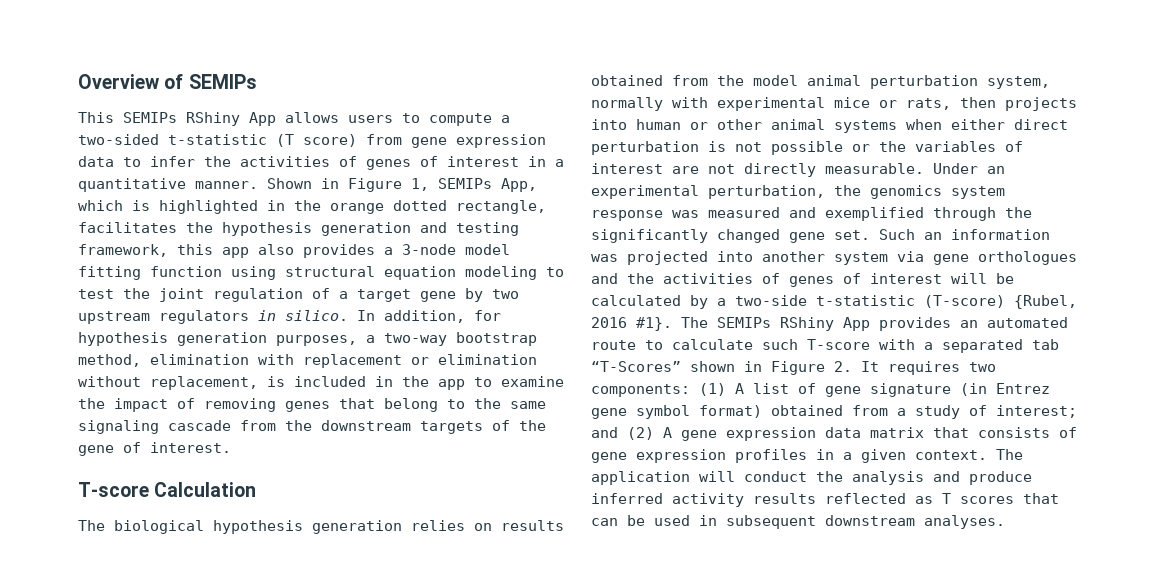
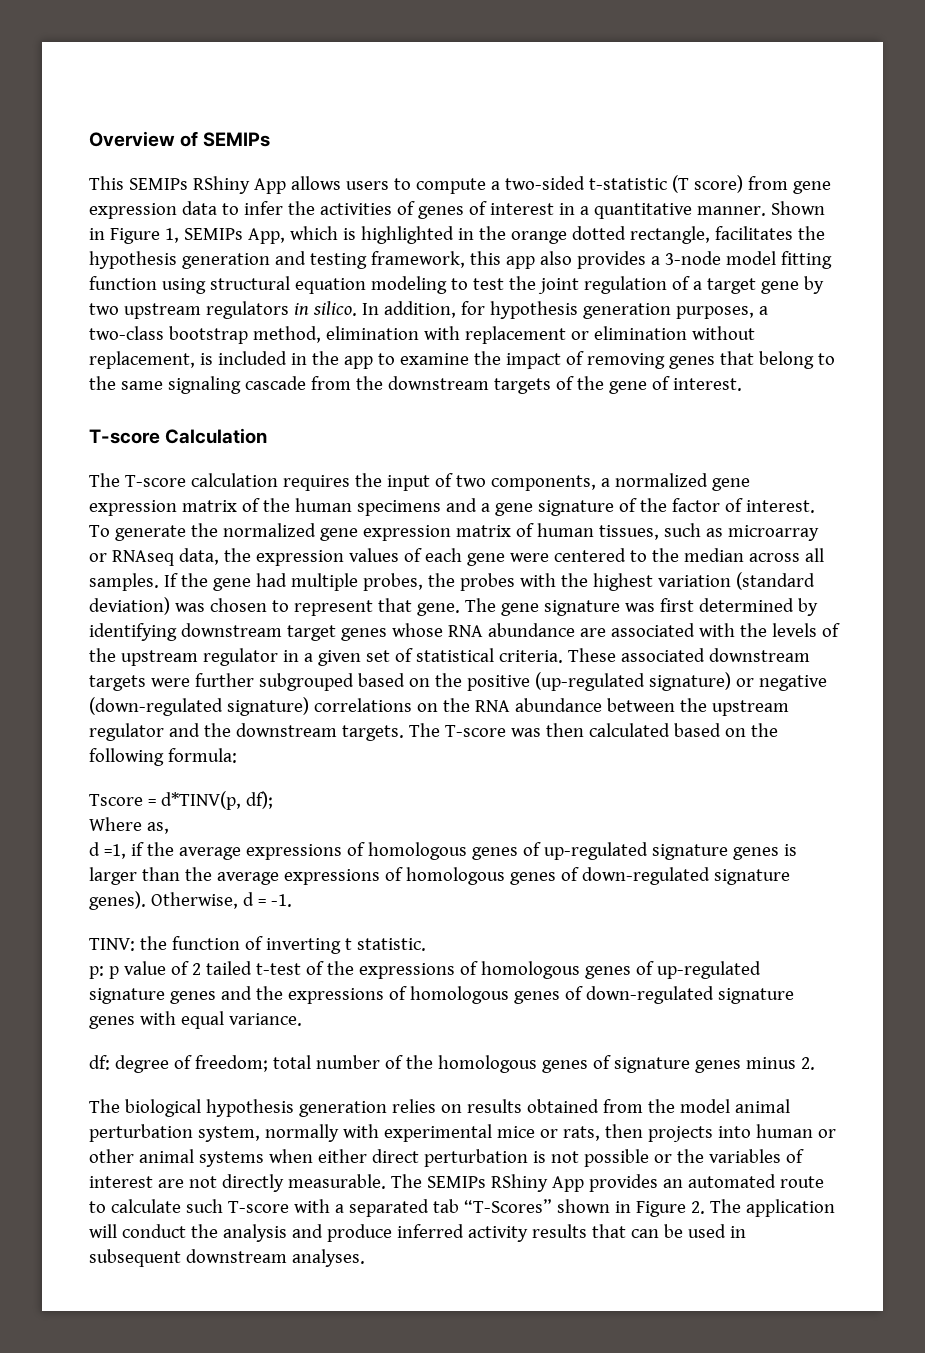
- In addition, for hypothesis generation purposes, a two-way bootstrap method, elimination with replacement or elimination without replacement, is included in the app to examine the impact of removing genes that belong to the same signaling cascade from the downstream targets of the gene of interest.
+ In addition, for hypothesis generation purposes, a two-class bootstrap method, elimination with replacement or elimination without replacement, is included in the app to examine the impact of removing genes that belong to the same signaling cascade from the downstream targets of the gene of interest.
+ The T-score calculation requires the input of two components, a normalized gene expression matrix of the human specimens and a gene signature of the factor of interest. To generate the normalized gene expression matrix of human tissues, such as microarray or RNAseq data, the expression values of each gene were centered to the median across all samples. If the gene had multiple probes, the probes with the highest variation (standard deviation) was chosen to represent that gene. The gene signature was first determined by identifying downstream target genes whose RNA abundance are associated with the levels of the upstream regulator in a given set of statistical criteria. These associated downstream targets were further subgrouped based on the positive (up-regulated signature) or negative (down-regulated signature) correlations on the RNA abundance between the upstream regulator and the downstream targets. The T-score was then calculated based on the following formula:
+ Tscore = d*TINV(p, df);
+ Where as,
+ d =1, if the average expressions of homologous genes of up-regulated signature genes is larger than the average expressions of homologous genes of down-regulated signature genes). Otherwise, d = -1.
+ TINV: the function of inverting t statistic.
+ p: p value of 2 tailed t-test of the expressions of homologous genes of up-regulated signature genes and the expressions of homologous genes of down-regulated signature genes with equal variance.
+ df: degree of freedom; total number of the homologous genes of signature genes minus 2.
- Under an experimental perturbation, the genomics system response was measured and exemplified through the significantly changed gene set. Such an information was projected into another system via gene orthologues and the activities of genes of interest will be calculated by a two-side t-statistic (T-score) {Rubel, 2016 #1}.
- The SEMIPs RShiny App provides an automated route to calculate such T-score with a separated tab “T-Scores” shown in Figure 2. It requires two components: (1) A list of gene signature (in Entrez gene symbol format) obtained from a study of interest; and (2) A gene expression data matrix that consists of gene expression profiles in a given context. The application will conduct the analysis and produce inferred activity results reflected as T scores that can be used in subsequent downstream analyses.
+ The SEMIPs RShiny App provides an automated route to calculate such T-score with a separated tab “T-Scores” shown in Figure 2. The application will conduct the analysis and produce inferred activity results that can be used in subsequent downstream analyses.

